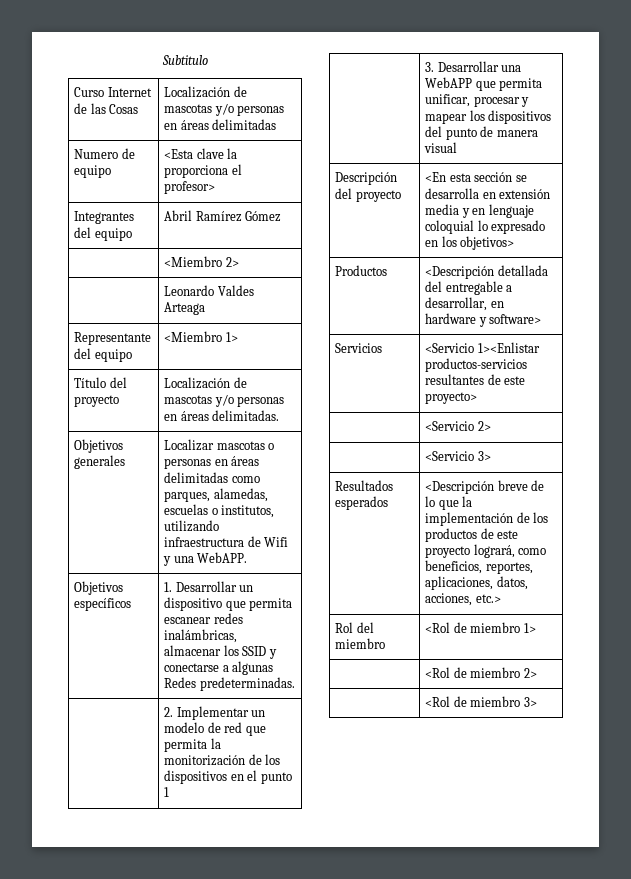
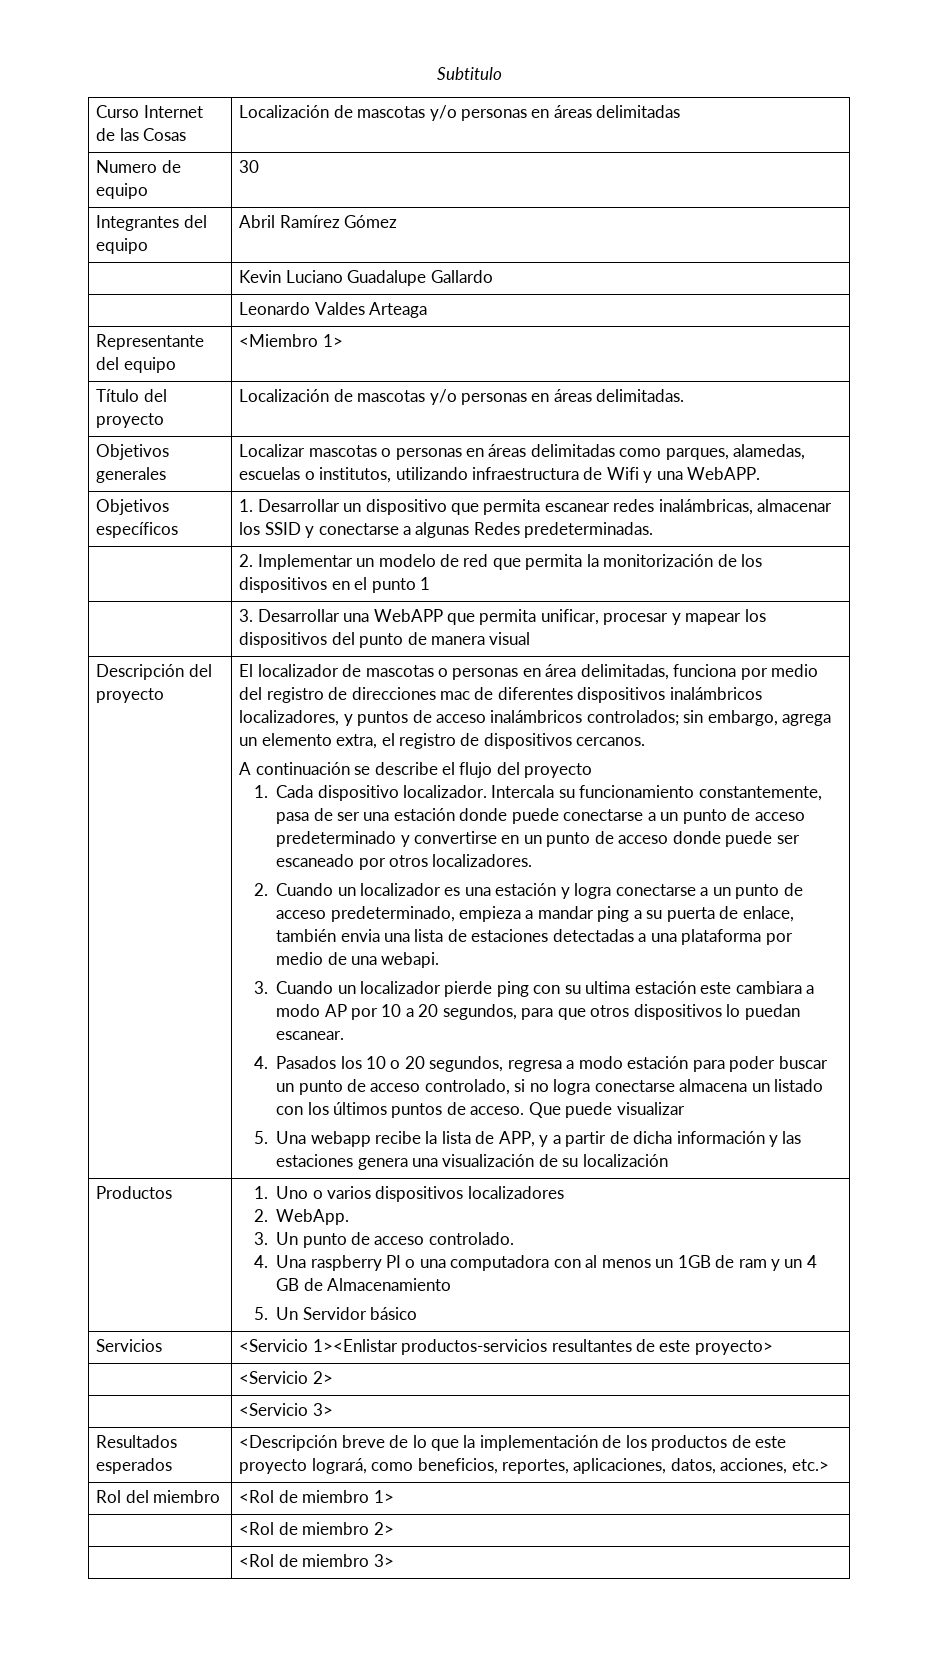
- Numero de equipo | <Esta clave la proporciona el profesor>
+ Numero de equipo | 30
- | <Miembro 2>
+ | Kevin Luciano Guadalupe Gallardo
- <En esta sección se desarrolla en extensión media y en lenguaje coloquial lo expresado en los objetivos>
- Productos | <Descripción detallada del entregable a desarrollar, en hardware y software>
+ El localizador de mascotas o personas en área delimitadas, funciona por medio del registro de direcciones mac de diferentes dispositivos inalámbricos localizadores, y puntos de acceso inalámbricos controlados; sin embargo, agrega un elemento extra, el registro de dispositivos cercanos.
+ A continuación se describe el flujo del proyecto
+ 1. Cada dispositivo localizador. Intercala su funcionamiento constantemente, pasa de ser una estación donde puede conectarse a un punto de acceso predeterminado y convertirse en un punto de acceso donde puede ser escaneado por otros localizadores.
+ 2. Cuando un localizador es una estación y logra conectarse a un punto de acceso predeterminado, empieza a mandar ping a su puerta de enlace, también envia una lista de estaciones detectadas a una plataforma por medio de una webapi.
+ 3. Cuando un localizador pierde ping con su ultima estación este cambiara a modo AP por 10 a 20 segundos, para que otros dispositivos lo puedan escanear.
+ 4. Pasados los 10 o 20 segundos, regresa a modo estación para poder buscar un punto de acceso controlado, si no logra conectarse almacena un listado con los últimos puntos de acceso. Que puede visualizar
+ 5. Una webapp recibe la lista de APP, y a partir de dicha información y las estaciones genera una visualización de su localización
+ Productos | 1. Uno o varios dispositivos localizadores
+ 2. WebApp.
+ 3. Un punto de acceso controlado.
+ 4. Una raspberry PI o una computadora con al menos un 1GB de ram y un 4 GB de Almacenamiento
+ 5. Un Servidor básico

